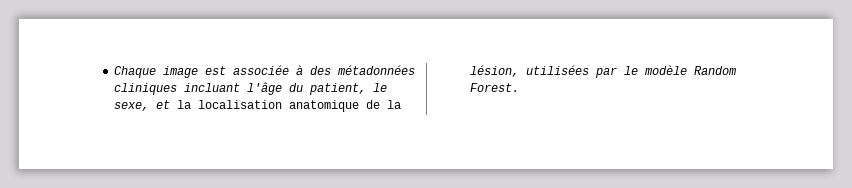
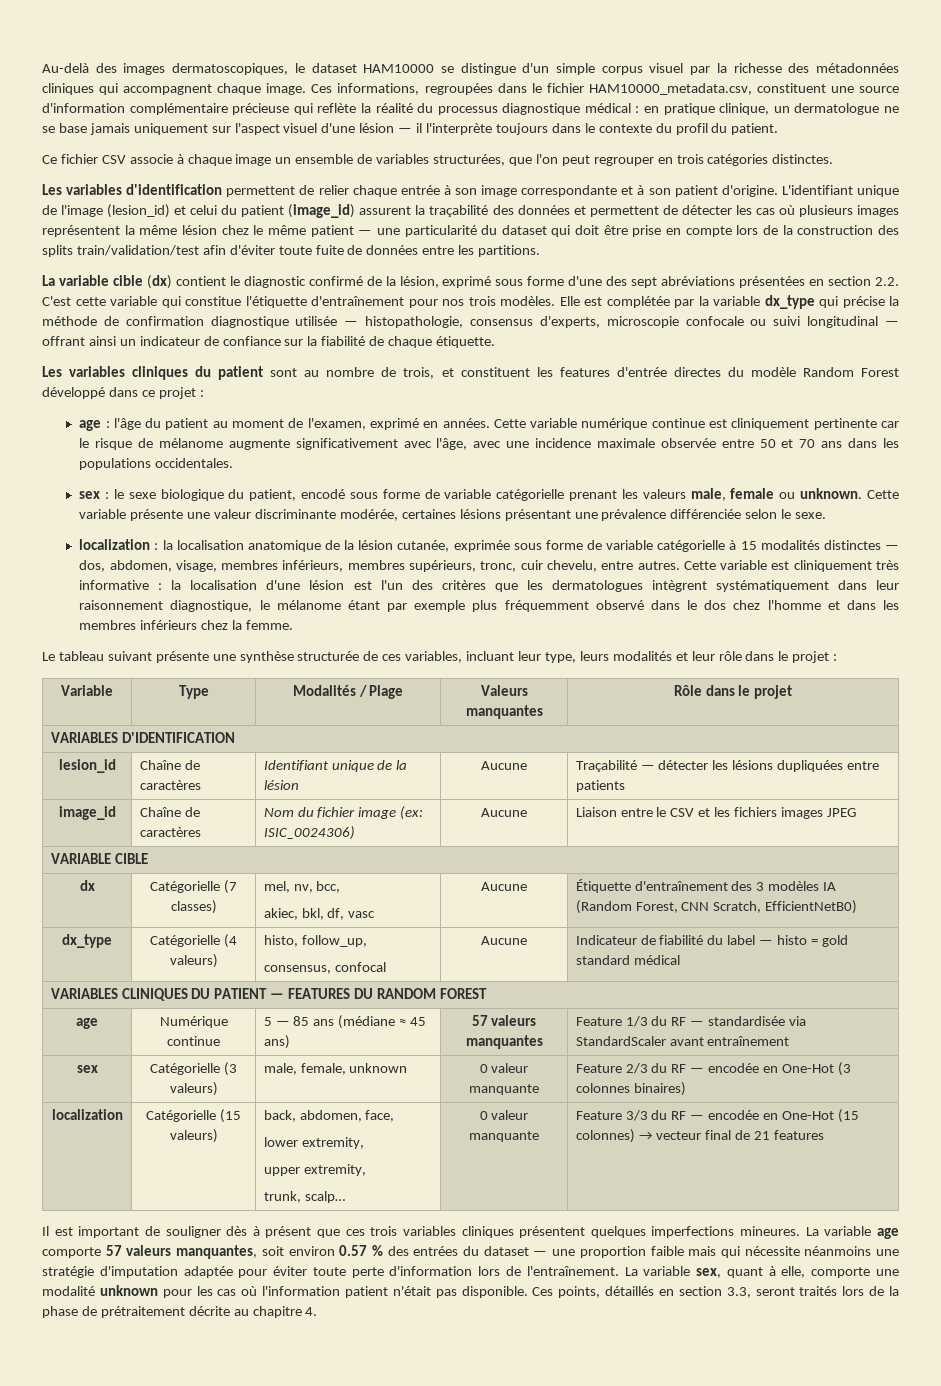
- Chaque image est associée à des métadonnées cliniques incluant l'âge du patient, le sexe, et la localisation anatomique de la lésion, utilisées par le modèle Random Forest.
+ Au-delà des images dermatoscopiques, le dataset HAM10000 se distingue d'un simple corpus visuel par la richesse des métadonnées cliniques qui accompagnent chaque image. Ces informations, regroupées dans le fichier HAM10000_metadata.csv, constituent une source d'information complémentaire précieuse qui reflète la réalité du processus diagnostique médical : en pratique clinique, un dermatologue ne se base jamais uniquement sur l'aspect visuel d'une lésion — il l'interprète toujours dans le contexte du profil du patient.
+ Ce fichier CSV associe à chaque image un ensemble de variables structurées, que l'on peut regrouper en trois catégories distinctes.
+ Les variables d'identification permettent de relier chaque entrée à son image correspondante et à son patient d'origine. L'identifiant unique de l'image (lesion_id) et celui du patient (image_id) assurent la traçabilité des données et permettent de détecter les cas où plusieurs images représentent la même lésion chez le même patient — une particularité du dataset qui doit être prise en compte lors de la construction des splits train/validation/test afin d'éviter toute fuite de données entre les partitions.
+ La variable cible (dx) contient le diagnostic confirmé de la lésion, exprimé sous forme d'une des sept abréviations présentées en section 2.2. C'est cette variable qui constitue l'étiquette d'entraînement pour nos trois modèles. Elle est complétée par la variable dx_type qui précise la méthode de confirmation diagnostique utilisée — histopathologie, consensus d'experts, microscopie confocale ou suivi longitudinal — offrant ainsi un indicateur de confiance sur la fiabilité de chaque étiquette.
+ Les variables cliniques du patient sont au nombre de trois, et constituent les features d'entrée directes du modèle Random Forest développé dans ce projet :
+ age : l'âge du patient au moment de l'examen, exprimé en années. Cette variable numérique continue est cliniquement pertinente car le risque de mélanome augmente significativement avec l'âge, avec une incidence maximale observée entre 50 et 70 ans dans les populations occidentales.
+ sex : le sexe biologique du patient, encodé sous forme de variable catégorielle prenant les valeurs male, female ou unknown. Cette variable présente une valeur discriminante modérée, certaines lésions présentant une prévalence différenciée selon le sexe.
+ localization : la localisation anatomique de la lésion cutanée, exprimée sous forme de variable catégorielle à 15 modalités distinctes — dos, abdomen, visage, membres inférieurs, membres supérieurs, tronc, cuir chevelu, entre autres. Cette variable est cliniquement très informative : la localisation d'une lésion est l'un des critères que les dermatologues intègrent systématiquement dans leur raisonnement diagnostique, le mélanome étant par exemple plus fréquemment observé dans le dos chez l'homme et dans les membres inférieurs chez la femme.
+ Le tableau suivant présente une synthèse structurée de ces variables, incluant leur type, leurs modalités et leur rôle dans le projet :
+ Variable | Type | Modalités / Plage | Valeurs manquantes | Rôle dans le projet
+ VARIABLES D'IDENTIFICATION
+ lesion_id | Chaîne de caractères | Identifiant unique de la lésion | Aucune | Traçabilité — détecter les lésions dupliquées entre patients
+ image_id | Chaîne de caractères | Nom du fichier image (ex: ISIC_0024306) | Aucune | Liaison entre le CSV et les fichiers images JPEG
+ VARIABLE CIBLE
+ dx | Catégorielle (7 classes) | mel, nv, bcc,
+ akiec, bkl, df, vasc | Aucune | Étiquette d'entraînement des 3 modèles IA (Random Forest, CNN Scratch, EfficientNetB0)
+ dx_type | Catégorielle (4 valeurs) | histo, follow_up,
+ consensus, confocal | Aucune | Indicateur de fiabilité du label — histo = gold standard médical
+ VARIABLES CLINIQUES DU PATIENT — FEATURES DU RANDOM FOREST
+ age | Numérique continue | 5 — 85 ans (médiane ≈ 45 ans) | 57 valeurs manquantes | Feature 1/3 du RF — standardisée via StandardScaler avant entraînement
+ sex | Catégorielle (3 valeurs) | male, female, unknown | 0 valeur manquante | Feature 2/3 du RF — encodée en One-Hot (3 colonnes binaires)
+ localization | Catégorielle (15 valeurs) | back, abdomen, face,
+ lower extremity,
+ upper extremity,
+ trunk, scalp… | 0 valeur manquante | Feature 3/3 du RF — encodée en One-Hot (15 colonnes) → vecteur final de 21 features
+ Il est important de souligner dès à présent que ces trois variables cliniques présentent quelques imperfections mineures. La variable age comporte 57 valeurs manquantes, soit environ 0.57 % des entrées du dataset — une proportion faible mais qui nécessite néanmoins une stratégie d'imputation adaptée pour éviter toute perte d'information lors de l'entraînement. La variable sex, quant à elle, comporte une modalité unknown pour les cas où l'information patient n'était pas disponible. Ces points, détaillés en section 3.3, seront traités lors de la phase de prétraitement décrite au chapitre 4.

